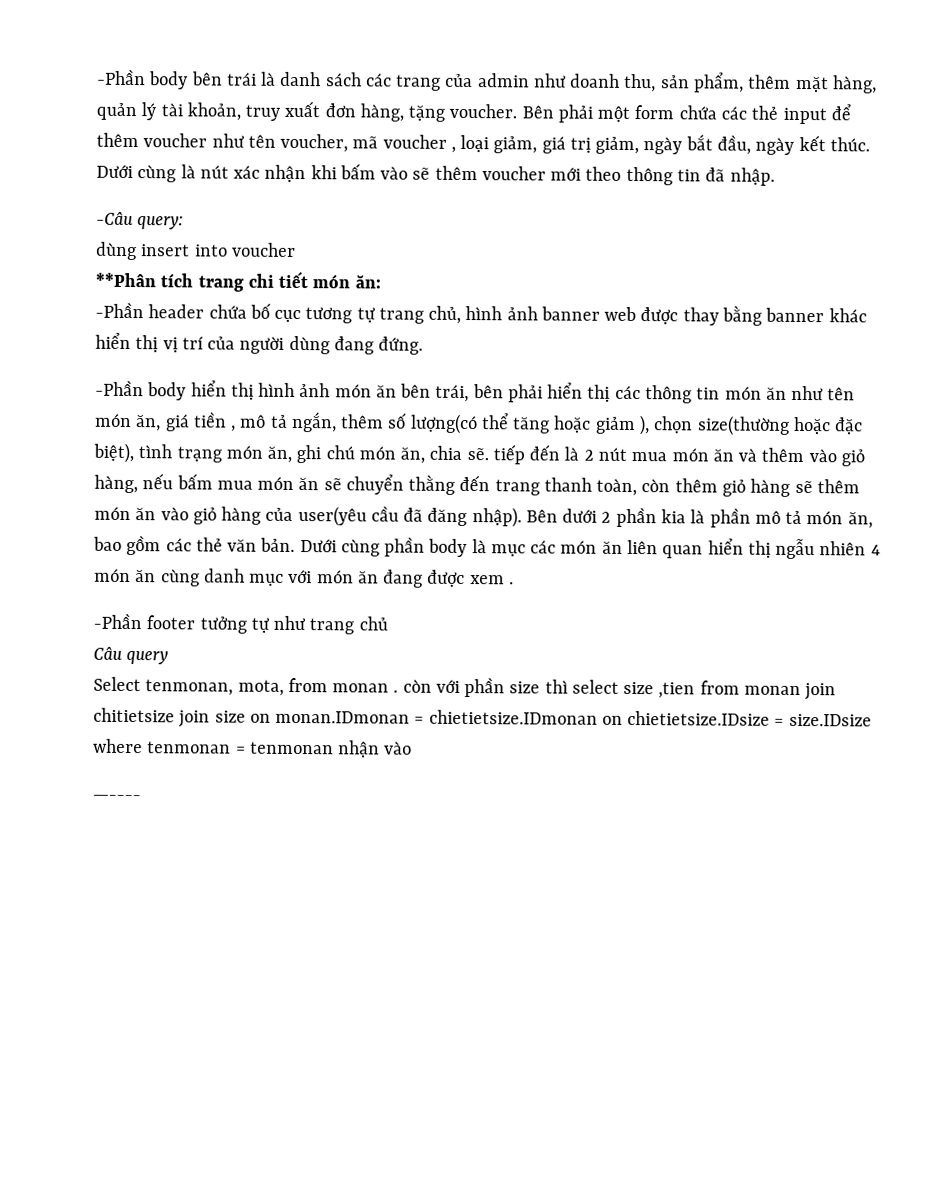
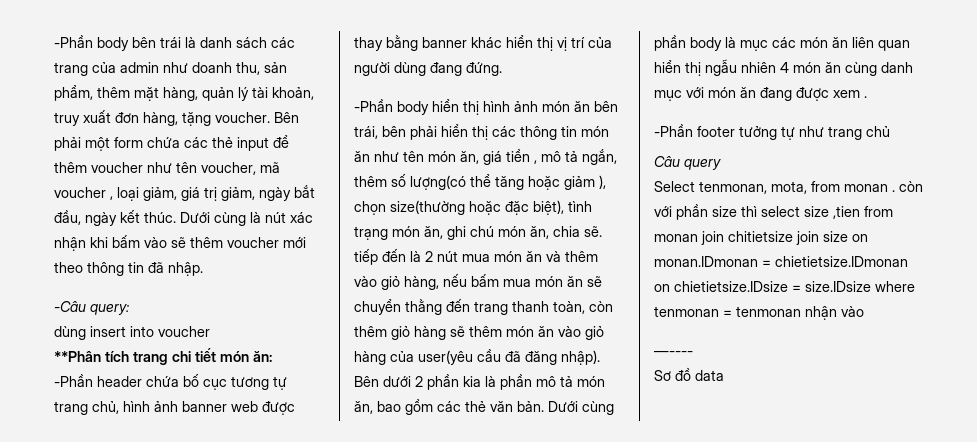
+ Sơ đồ data

